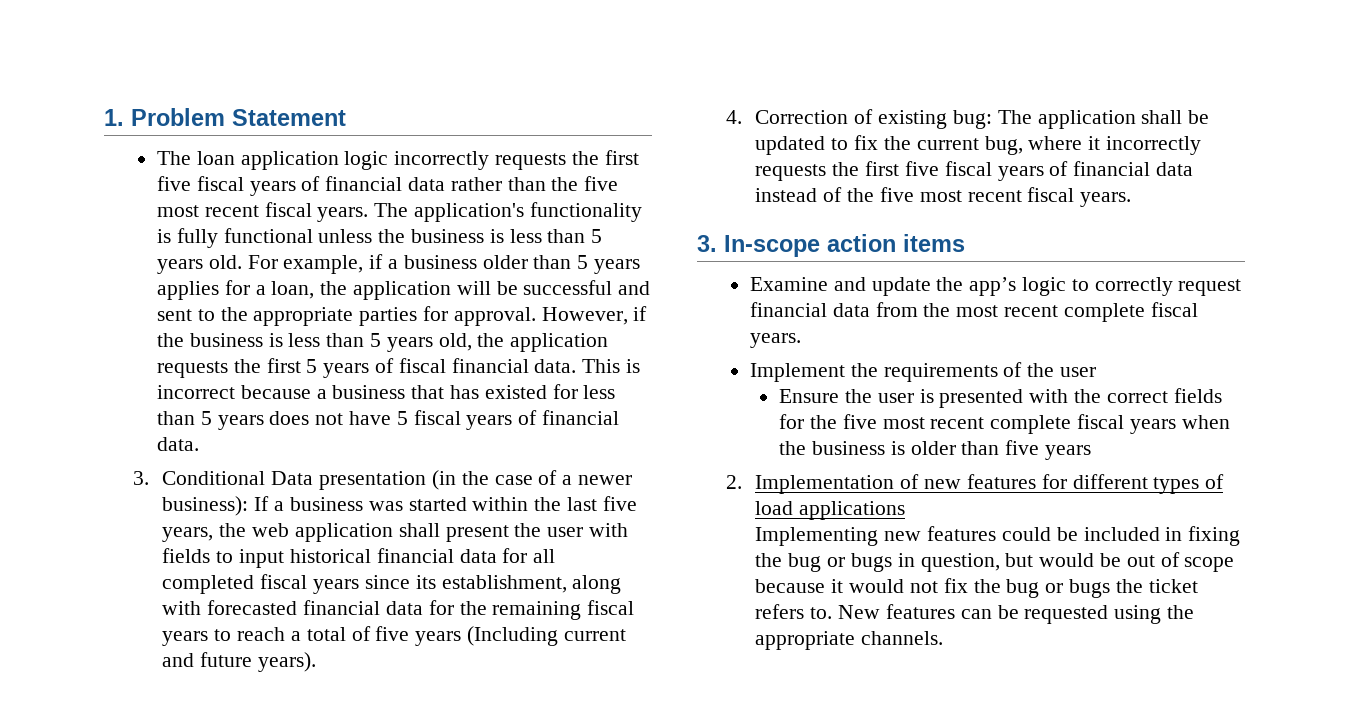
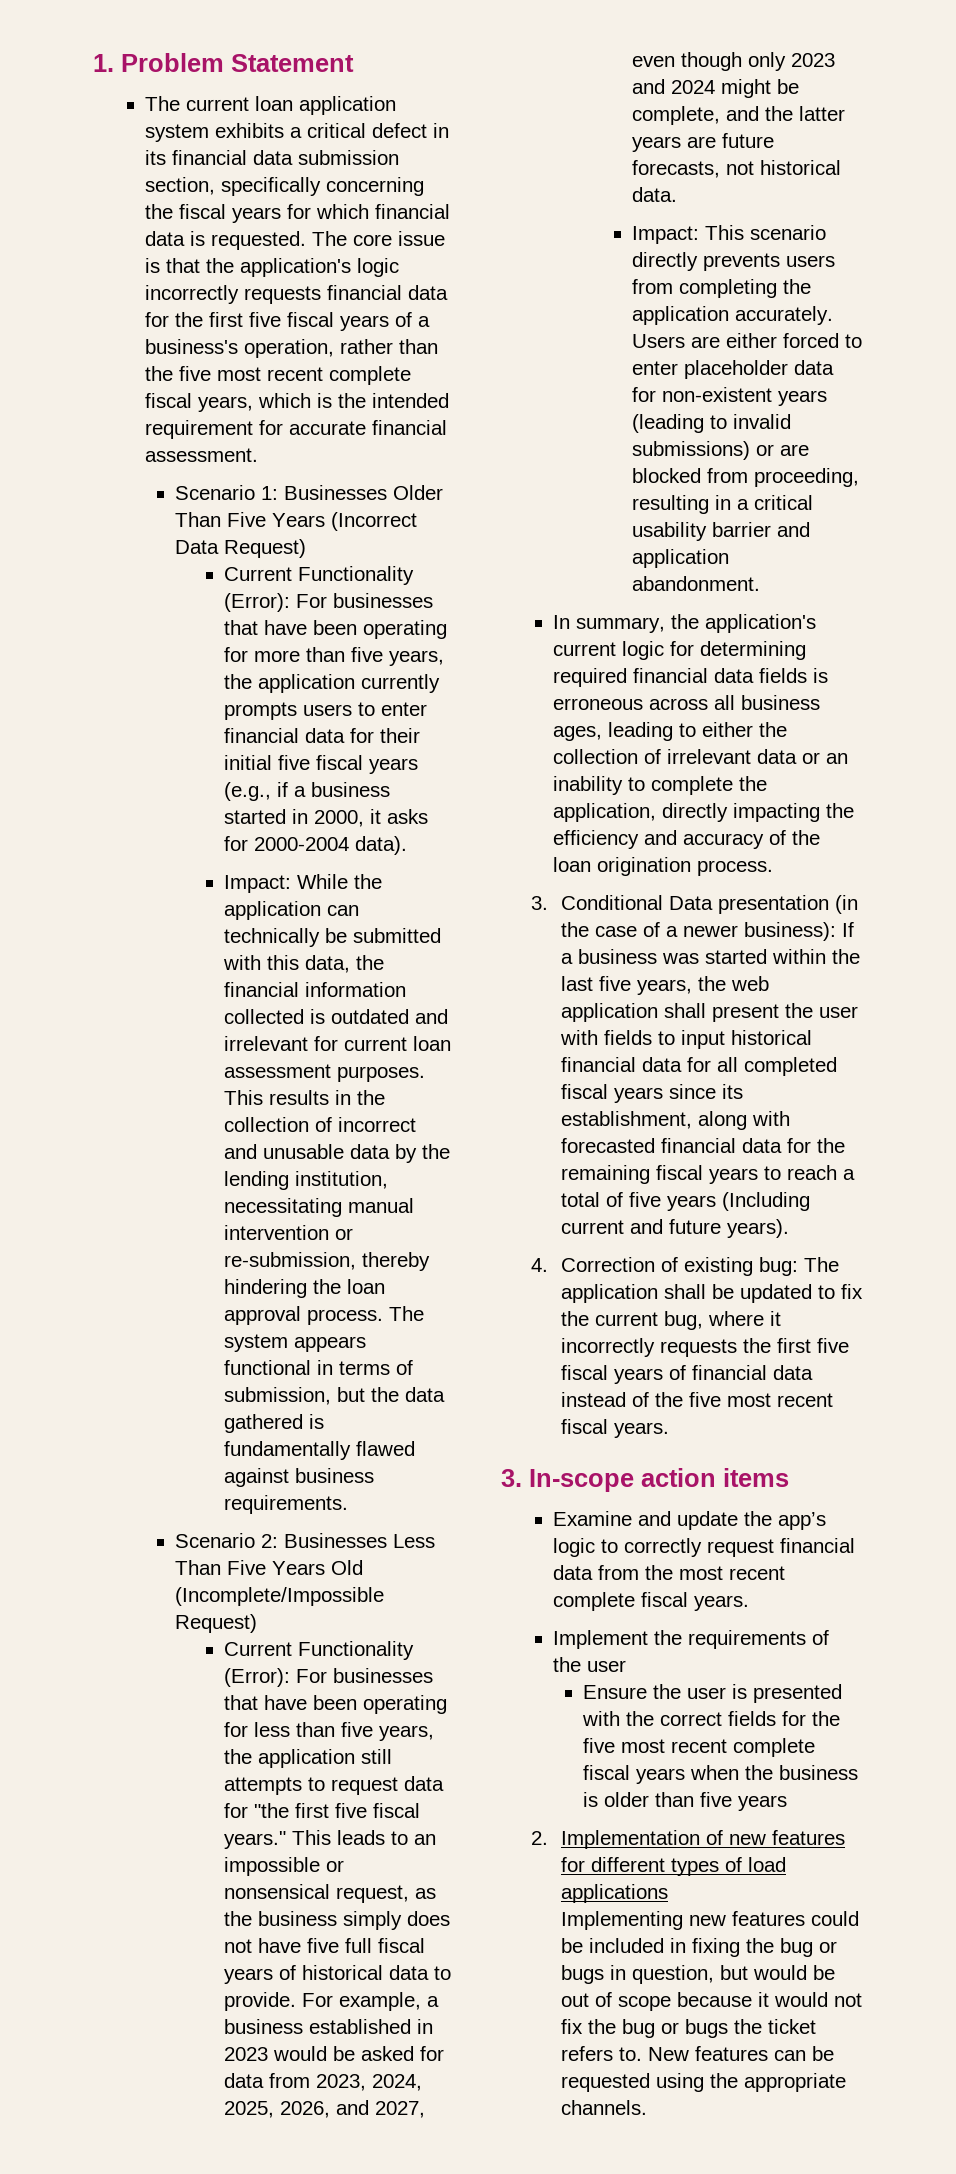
- The loan application logic incorrectly requests the first five fiscal years of financial data rather than the five most recent fiscal years. The application's functionality is fully functional unless the business is less than 5 years old. For example, if a business older than 5 years applies for a loan, the application will be successful and sent to the appropriate parties for approval. However, if the business is less than 5 years old, the application requests the first 5 years of fiscal financial data. This is incorrect because a business that has existed for less than 5 years does not have 5 fiscal years of financial data.
+ The current loan application system exhibits a critical defect in its financial data submission section, specifically concerning the fiscal years for which financial data is requested. The core issue is that the application's logic incorrectly requests financial data for the first five fiscal years of a business's operation, rather than the five most recent complete fiscal years, which is the intended requirement for accurate financial assessment.
+ Scenario 1: Businesses Older Than Five Years (Incorrect Data Request)
+ Current Functionality (Error): For businesses that have been operating for more than five years, the application currently prompts users to enter financial data for their initial five fiscal years (e.g., if a business started in 2000, it asks for 2000-2004 data).
+ Impact: While the application can technically be submitted with this data, the financial information collected is outdated and irrelevant for current loan assessment purposes. This results in the collection of incorrect and unusable data by the lending institution, necessitating manual intervention or re-submission, thereby hindering the loan approval process. The system appears functional in terms of submission, but the data gathered is fundamentally flawed against business requirements.
+ Scenario 2: Businesses Less Than Five Years Old (Incomplete/Impossible Request)
+ Current Functionality (Error): For businesses that have been operating for less than five years, the application still attempts to request data for "the first five fiscal years." This leads to an impossible or nonsensical request, as the business simply does not have five full fiscal years of historical data to provide. For example, a business established in 2023 would be asked for data from 2023, 2024, 2025, 2026, and 2027, even though only 2023 and 2024 might be complete, and the latter years are future forecasts, not historical data.
+ Impact: This scenario directly prevents users from completing the application accurately. Users are either forced to enter placeholder data for non-existent years (leading to invalid submissions) or are blocked from proceeding, resulting in a critical usability barrier and application abandonment.
+ In summary, the application's current logic for determining required financial data fields is erroneous across all business ages, leading to either the collection of irrelevant data or an inability to complete the application, directly impacting the efficiency and accuracy of the loan origination process.

